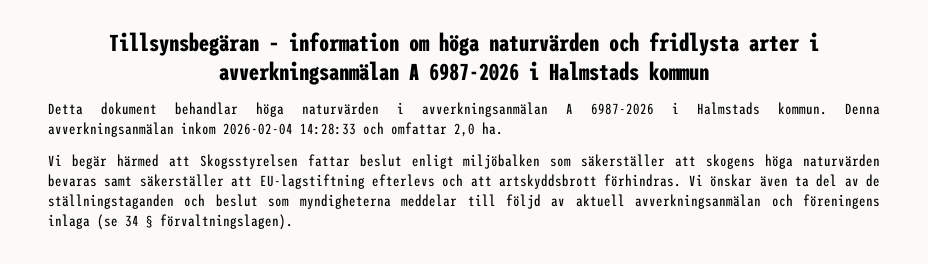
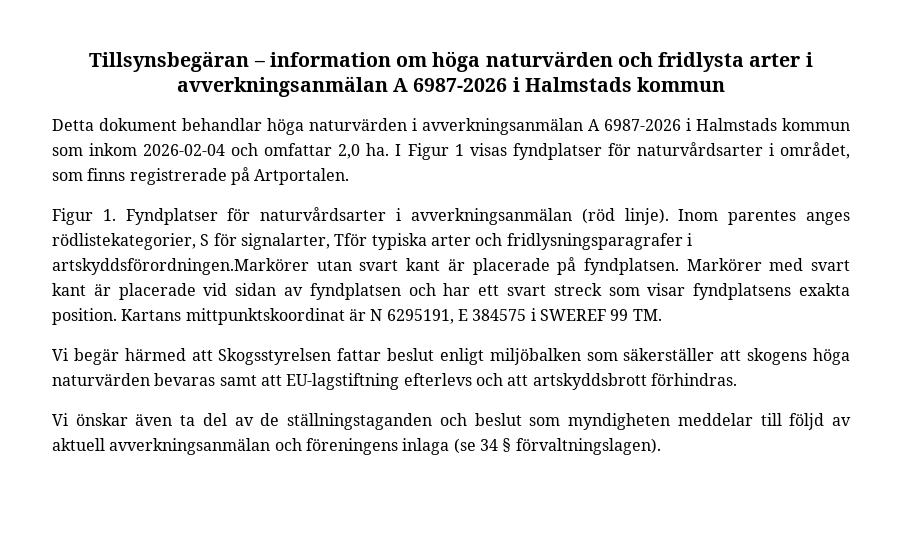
- Detta dokument behandlar höga naturvärden i avverkningsanmälan A 6987-2026 i Halmstads kommun. Denna avverkningsanmälan inkom 2026-02-04 14:28:33 och omfattar 2,0 ha.
+ Detta dokument behandlar höga naturvärden i avverkningsanmälan A 6987-2026 i Halmstads kommun som inkom 2026-02-04 och omfattar 2,0 ha. I Figur 1 visas fyndplatser för naturvårdsarter i området, som finns registrerade på Artportalen.
+ Figur 1. Fyndplatser för naturvårdsarter i avverkningsanmälan (röd linje). Inom parentes anges rödlistekategorier, S för signalarter, Tför typiska arter och fridlysningsparagrafer i artskyddsförordningen.Markörer utan svart kant är placerade på fyndplatsen. Markörer med svart kant är placerade vid sidan av fyndplatsen och har ett svart streck som visar fyndplatsens exakta position. Kartans mittpunktskoordinat är N 6295191, E 384575 i SWEREF 99 TM.
- Vi begär härmed att Skogsstyrelsen fattar beslut enligt miljöbalken som säkerställer att skogens höga naturvärden bevaras samt säkerställer att EU-lagstiftning efterlevs och att artskyddsbrott förhindras. Vi önskar även ta del av de ställningstaganden och beslut som myndigheterna meddelar till följd av aktuell avverkningsanmälan och föreningens inlaga (se 34 § förvaltningslagen).
+ Vi begär härmed att Skogsstyrelsen fattar beslut enligt miljöbalken som säkerställer att skogens höga naturvärden bevaras samt att EU-lagstiftning efterlevs och att artskyddsbrott förhindras.
+ Vi önskar även ta del av de ställningstaganden och beslut som myndigheten meddelar till följd av aktuell avverkningsanmälan och föreningens inlaga (se 34 § förvaltningslagen).

